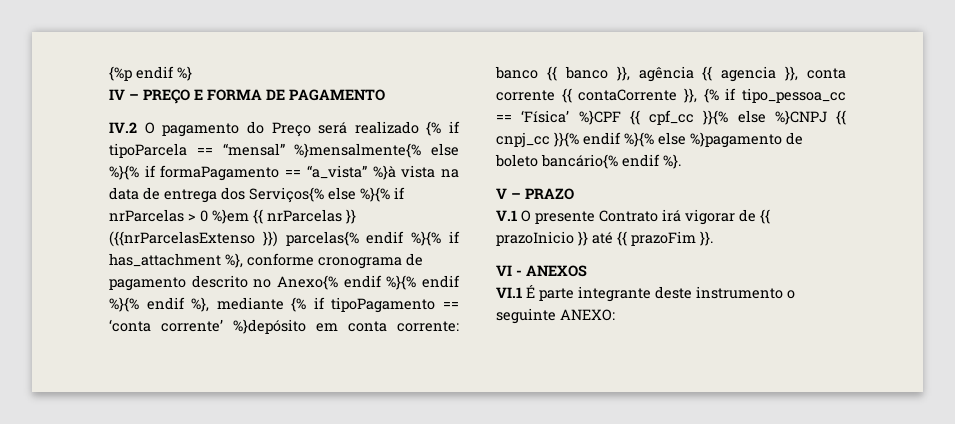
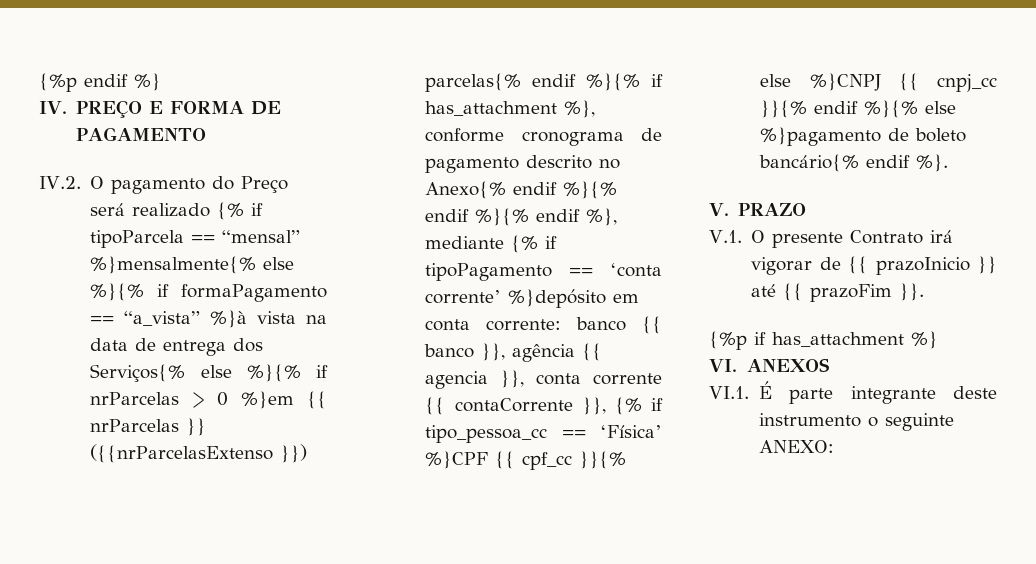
- IV – PREÇO E FORMA DE PAGAMENTO
+ IV. PREÇO E FORMA DE PAGAMENTO
- IV.2 O pagamento do Preço será realizado {% if tipoParcela == “mensal” %}mensalmente{% else %}{% if formaPagamento == “a_vista” %}à vista na data de entrega dos Serviços{% else %}{% if nrParcelas > 0 %}em {{ nrParcelas }} ({{nrParcelasExtenso }}) parcelas{% endif %}{% if has_attachment %}, conforme cronograma de pagamento descrito no Anexo{% endif %}{% endif %}{% endif %}, mediante {% if tipoPagamento == ‘conta corrente’ %}depósito em conta corrente:
+ IV.2. O pagamento do Preço será realizado {% if tipoParcela == “mensal” %}mensalmente{% else %}{% if formaPagamento == “a_vista” %}à vista na data de entrega dos Serviços{% else %}{% if nrParcelas > 0 %}em {{ nrParcelas }} ({{nrParcelasExtenso }}) parcelas{% endif %}{% if has_attachment %}, conforme cronograma de pagamento descrito no Anexo{% endif %}{% endif %}{% endif %}, mediante {% if tipoPagamento == ‘conta corrente’ %}depósito em conta corrente:
- V – PRAZO
+ V. PRAZO
- V.1 O presente Contrato irá vigorar de {{ prazoInicio }} até {{ prazoFim }}.
+ V.1. O presente Contrato irá vigorar de {{ prazoInicio }} até {{ prazoFim }}.
- VI - ANEXOS
+ {%p if has_attachment %}
+ VI. ANEXOS
- VI.1 É parte integrante deste instrumento o seguinte ANEXO:
+ VI.1. É parte integrante deste instrumento o seguinte ANEXO:

